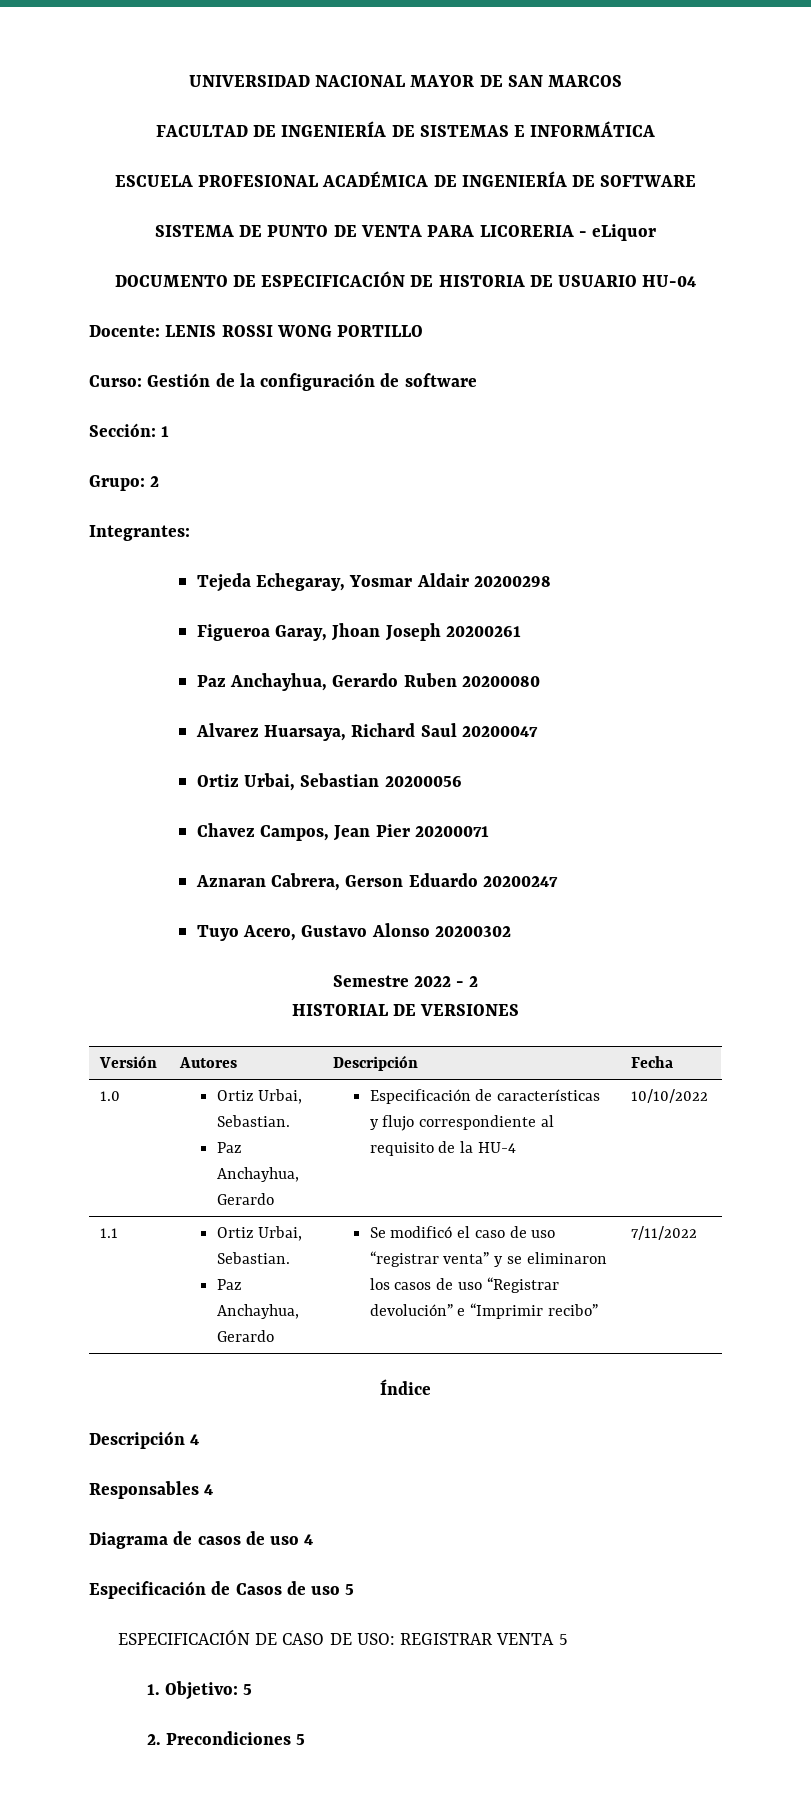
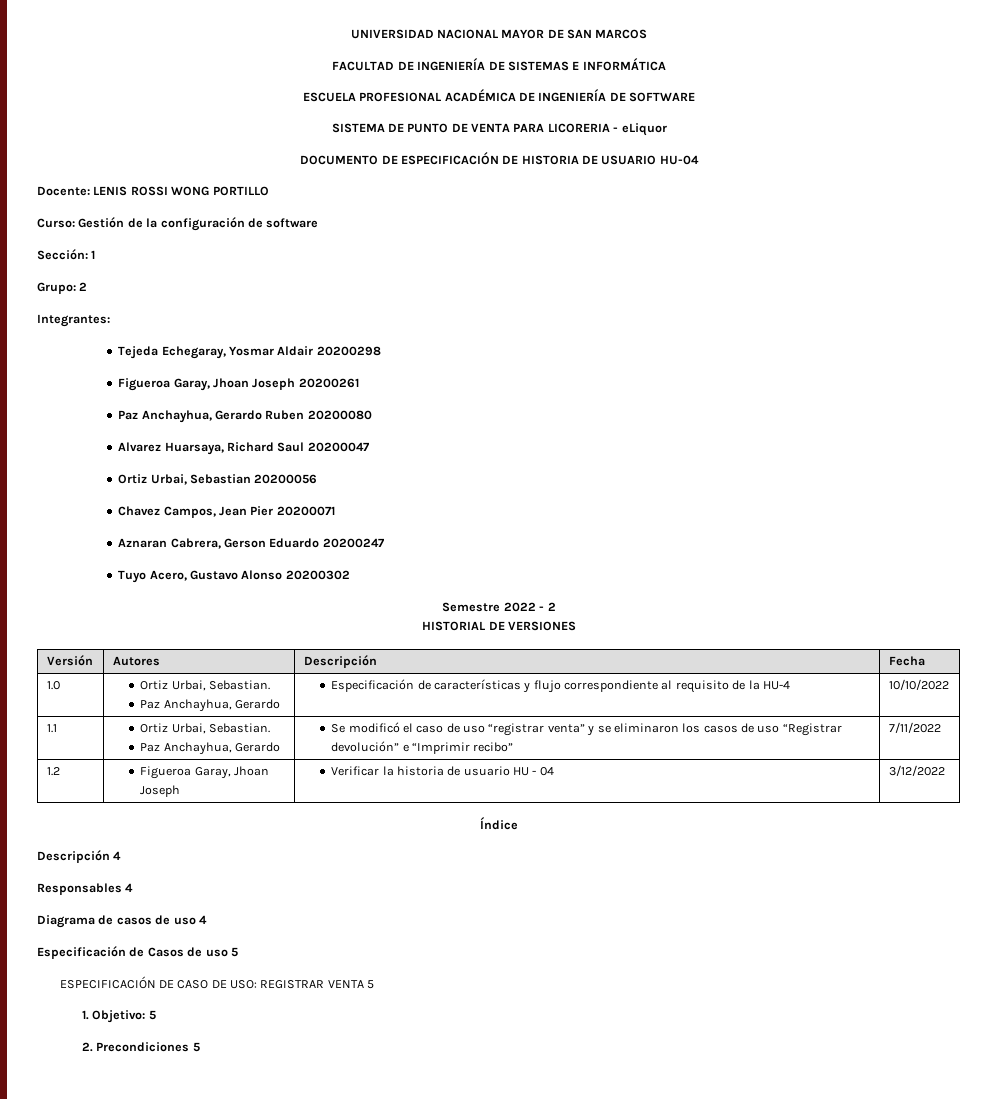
+ 1.2 | Figueroa Garay, Jhoan Joseph | Verificar la historia de usuario HU - 04 | 3/12/2022

